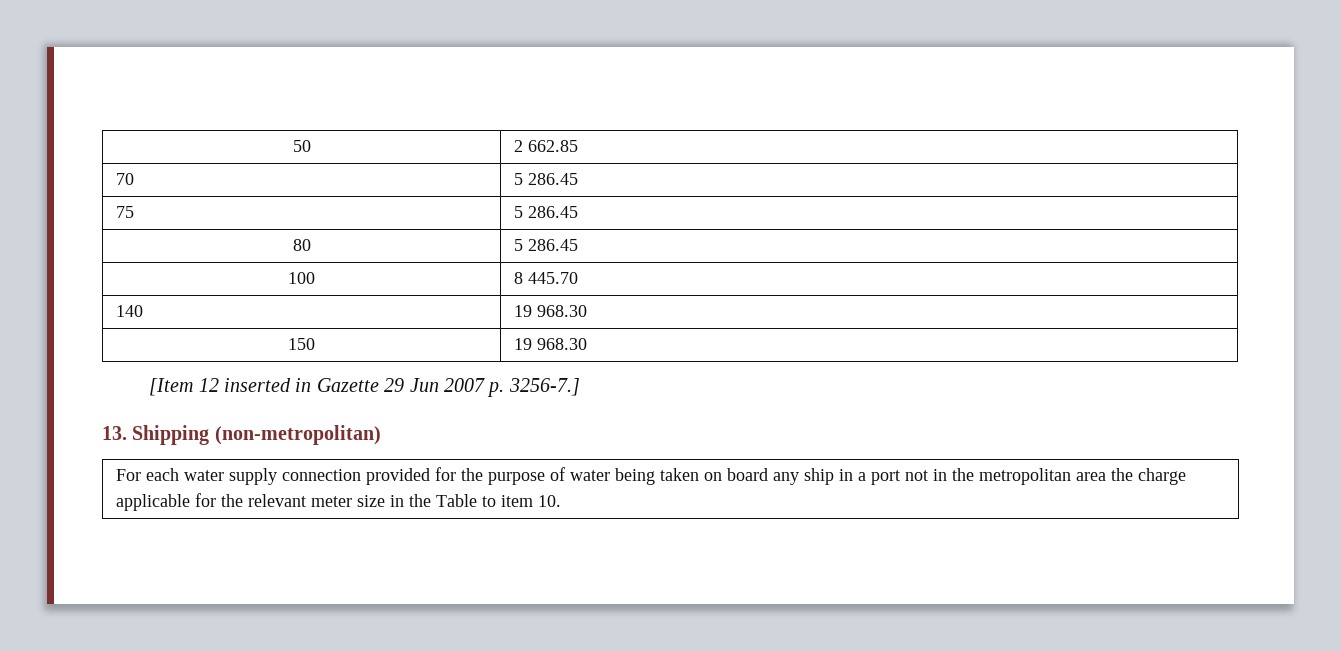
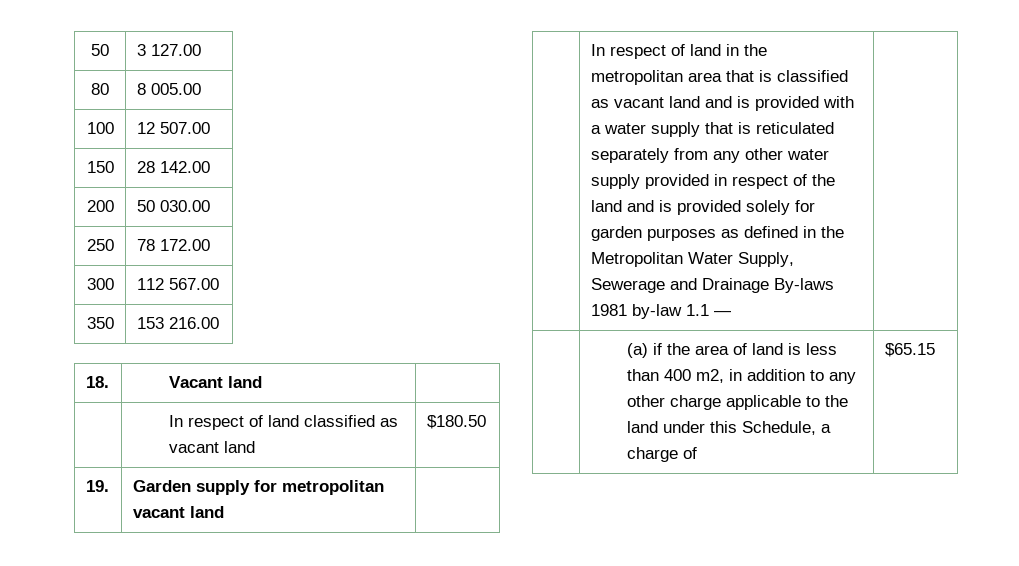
- 50 | 2 662.85
- 70 | 5 286.45
- 75 | 5 286.45
+ 50 | 3 127.00
- 80 | 5 286.45
+ 80 | 8 005.00
- 100 | 8 445.70
- 140 | 19 968.30
- 150 | 19 968.30
- [Item 12 inserted in Gazette 29 Jun 2007 p. 3256-7.]
- 13. Shipping (non-metropolitan)
- For each water supply connection provided for the purpose of water being taken on board any ship in a port not in the metropolitan area the charge applicable for the relevant meter size in the Table to item 10.
+ 100 | 12 507.00
+ 150 | 28 142.00
+ 200 | 50 030.00
+ 250 | 78 172.00
+ 300 | 112 567.00
+ 350 | 153 216.00
+ 18. | Vacant land |
+ | In respect of land classified as vacant land | $180.50
+ 19. | Garden supply for metropolitan vacant land |
+ | In respect of land in the metropolitan area that is classified as vacant land and is provided with a water supply that is reticulated separately from any other water supply provided in respect of the land and is provided solely for garden purposes as defined in the Metropolitan Water Supply, Sewerage and Drainage By-laws 1981 by-law 1.1 — |
+ | (a) if the area of land is less than 400 m2, in addition to any other charge applicable to the land under this Schedule, a charge of | $65.15

